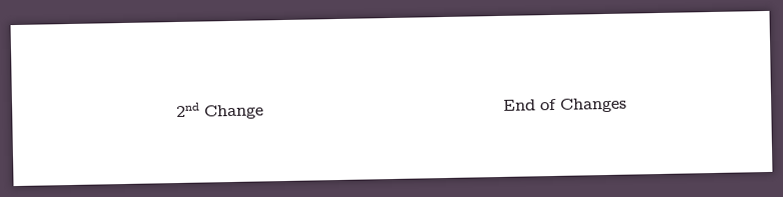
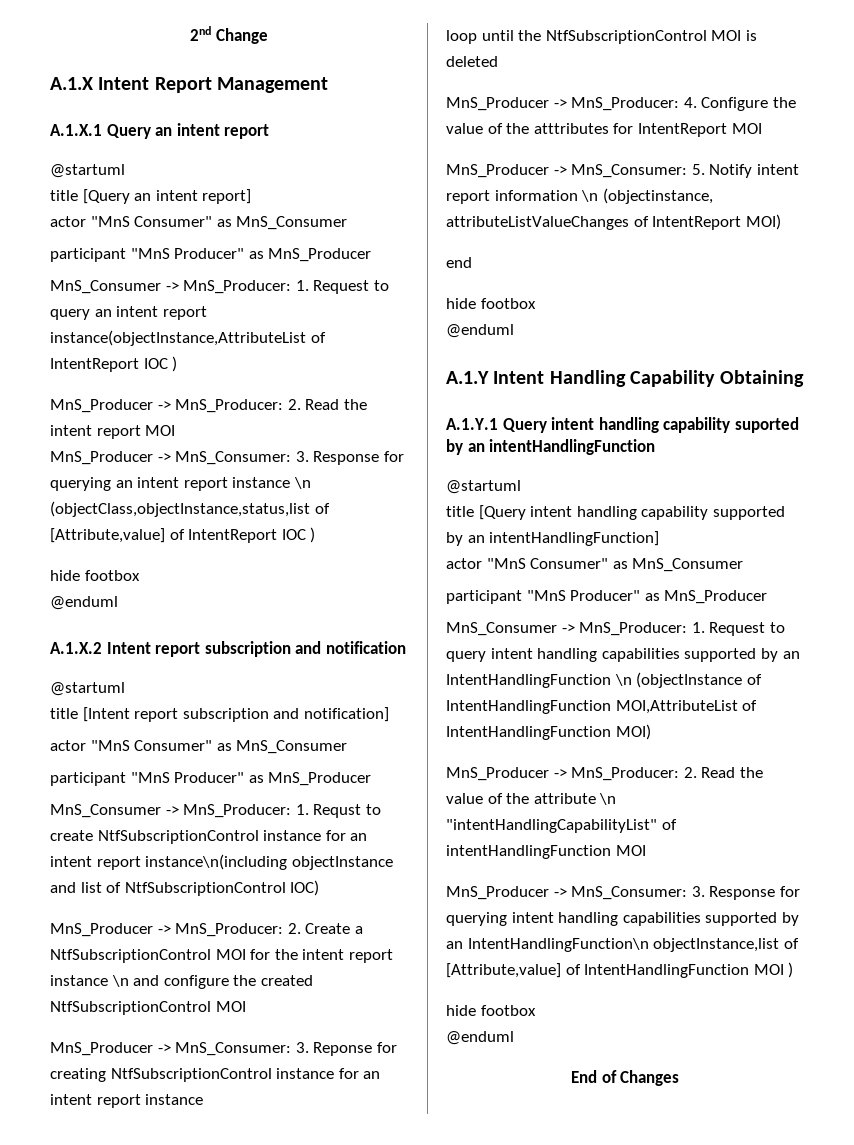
+ A.1.X Intent Report Management
+ A.1.X.1 Query an intent report
+ @startuml
+ title [Query an intent report]
+ actor "MnS Consumer" as MnS_Consumer
+ participant "MnS Producer" as MnS_Producer
+ MnS_Consumer -> MnS_Producer: 1. Request to query an intent report instance(objectInstance,AttributeList of IntentReport IOC )
+ MnS_Producer -> MnS_Producer: 2. Read the intent report MOI
+ MnS_Producer -> MnS_Consumer: 3. Response for querying an intent report instance \n (objectClass,objectInstance,status,list of [Attribute,value] of IntentReport IOC )
+ hide footbox
+ @enduml
+ A.1.X.2 Intent report subscription and notification
+ @startuml
+ title [Intent report subscription and notification]
+ actor "MnS Consumer" as MnS_Consumer
+ participant "MnS Producer" as MnS_Producer
+ MnS_Consumer -> MnS_Producer: 1. Requst to create NtfSubscriptionControl instance for an intent report instance\n(including objectInstance and list of NtfSubscriptionControl IOC)
+ MnS_Producer -> MnS_Producer: 2. Create a NtfSubscriptionControl MOI for the intent report instance \n and configure the created NtfSubscriptionControl MOI
+ MnS_Producer -> MnS_Consumer: 3. Reponse for creating NtfSubscriptionControl instance for an intent report instance
+ loop until the NtfSubscriptionControl MOI is deleted
+ MnS_Producer -> MnS_Producer: 4. Configure the value of the atttributes for IntentReport MOI
+ MnS_Producer -> MnS_Consumer: 5. Notify intent report information \n (objectinstance, attributeListValueChanges of IntentReport MOI)
+ end
+ hide footbox
+ @enduml
+ A.1.Y Intent Handling Capability Obtaining
+ A.1.Y.1 Query intent handling capability suported by an intentHandlingFunction
+ @startuml
+ title [Query intent handling capability supported by an intentHandlingFunction]
+ actor "MnS Consumer" as MnS_Consumer
+ participant "MnS Producer" as MnS_Producer
+ MnS_Consumer -> MnS_Producer: 1. Request to query intent handling capabilities supported by an IntentHandlingFunction \n (objectInstance of IntentHandlingFunction MOI,AttributeList of IntentHandlingFunction MOI)
+ MnS_Producer -> MnS_Producer: 2. Read the value of the attribute \n "intentHandlingCapabilityList" of intentHandlingFunction MOI
+ MnS_Producer -> MnS_Consumer: 3. Response for querying intent handling capabilities supported by an IntentHandlingFunction\n objectInstance,list of [Attribute,value] of IntentHandlingFunction MOI )
+ hide footbox
+ @enduml

